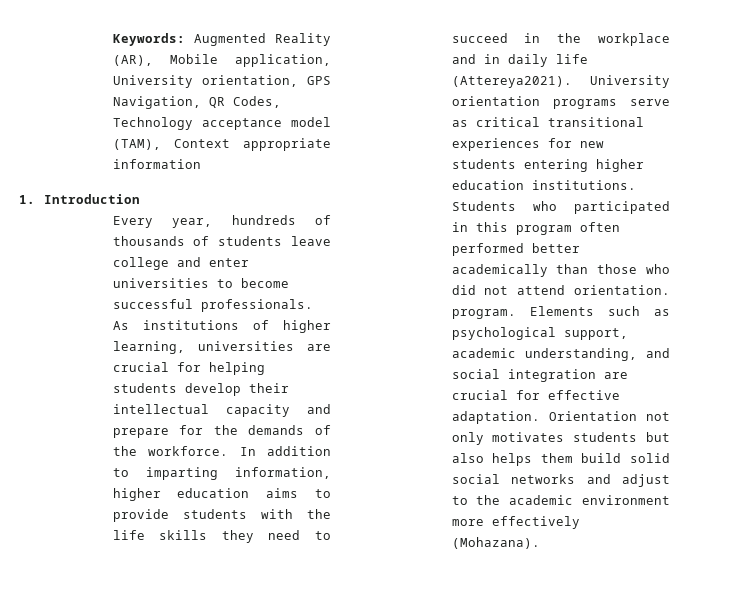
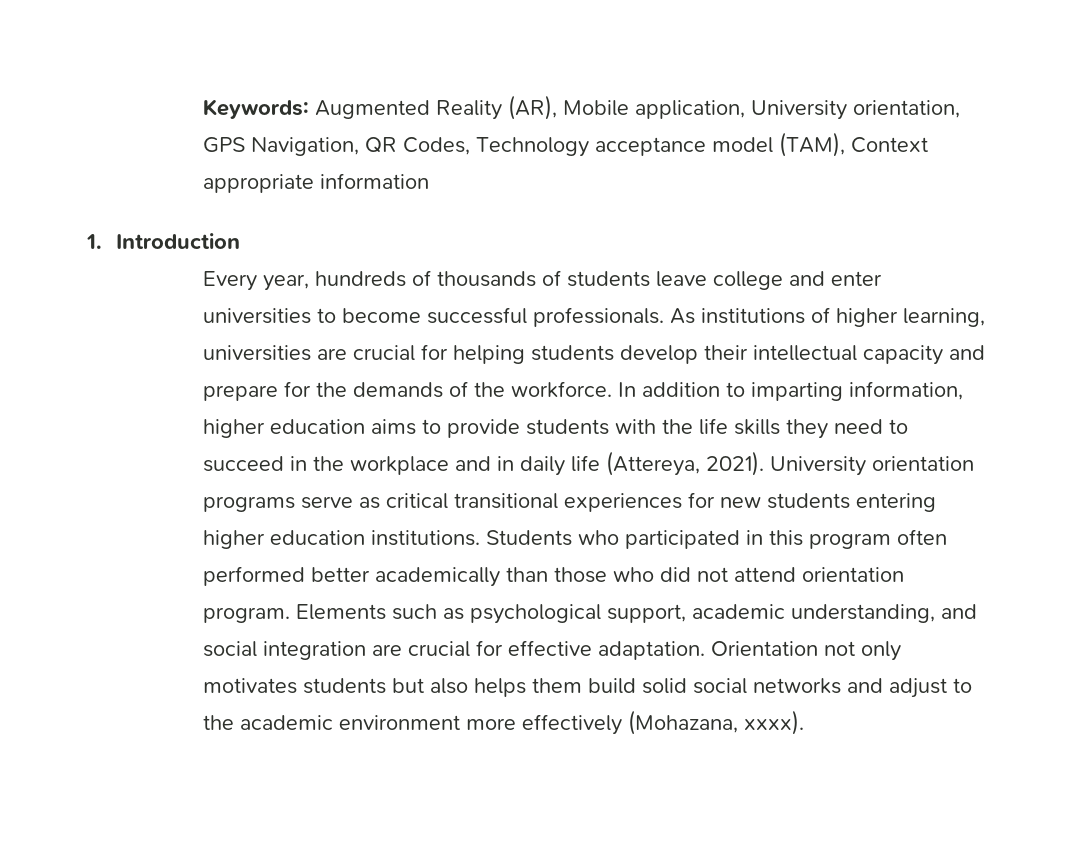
- In addition to imparting information, higher education aims to provide students with the life skills they need to succeed in the workplace and in daily life (Attereya2021).
+ In addition to imparting information, higher education aims to provide students with the life skills they need to succeed in the workplace and in daily life (Attereya, 2021).
- Students who participated in this program often performed better academically than those who did not attend orientation. program.
+ Students who participated in this program often performed better academically than those who did not attend orientation program.
- Orientation not only motivates students but also helps them build solid social networks and adjust to the academic environment more effectively (Mohazana).
+ Orientation not only motivates students but also helps them build solid social networks and adjust to the academic environment more effectively (Mohazana, xxxx).

